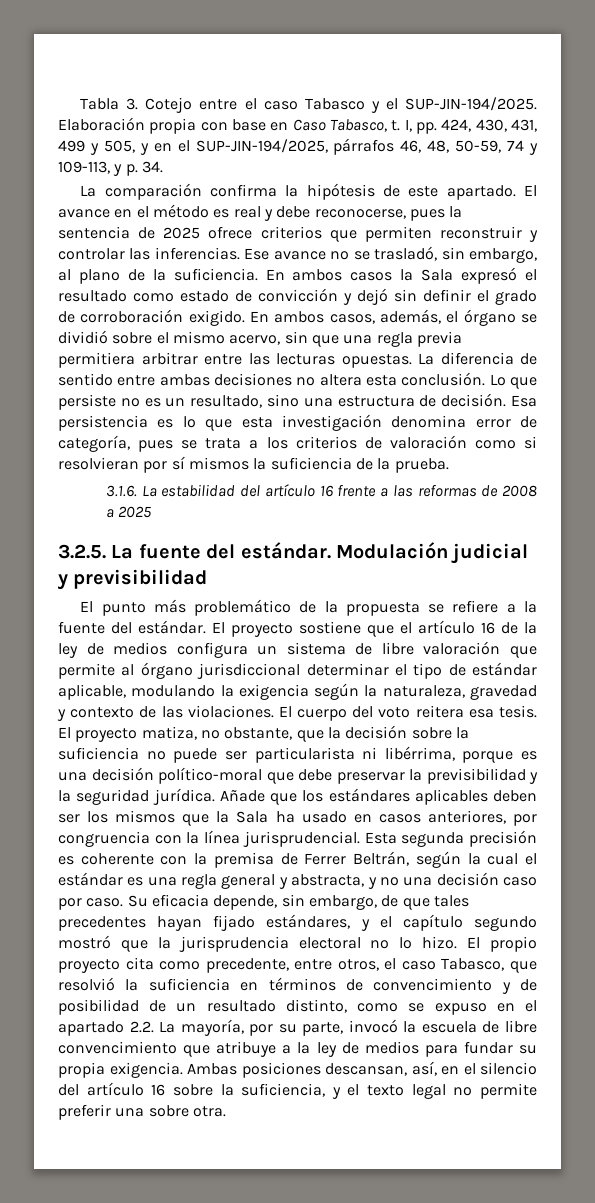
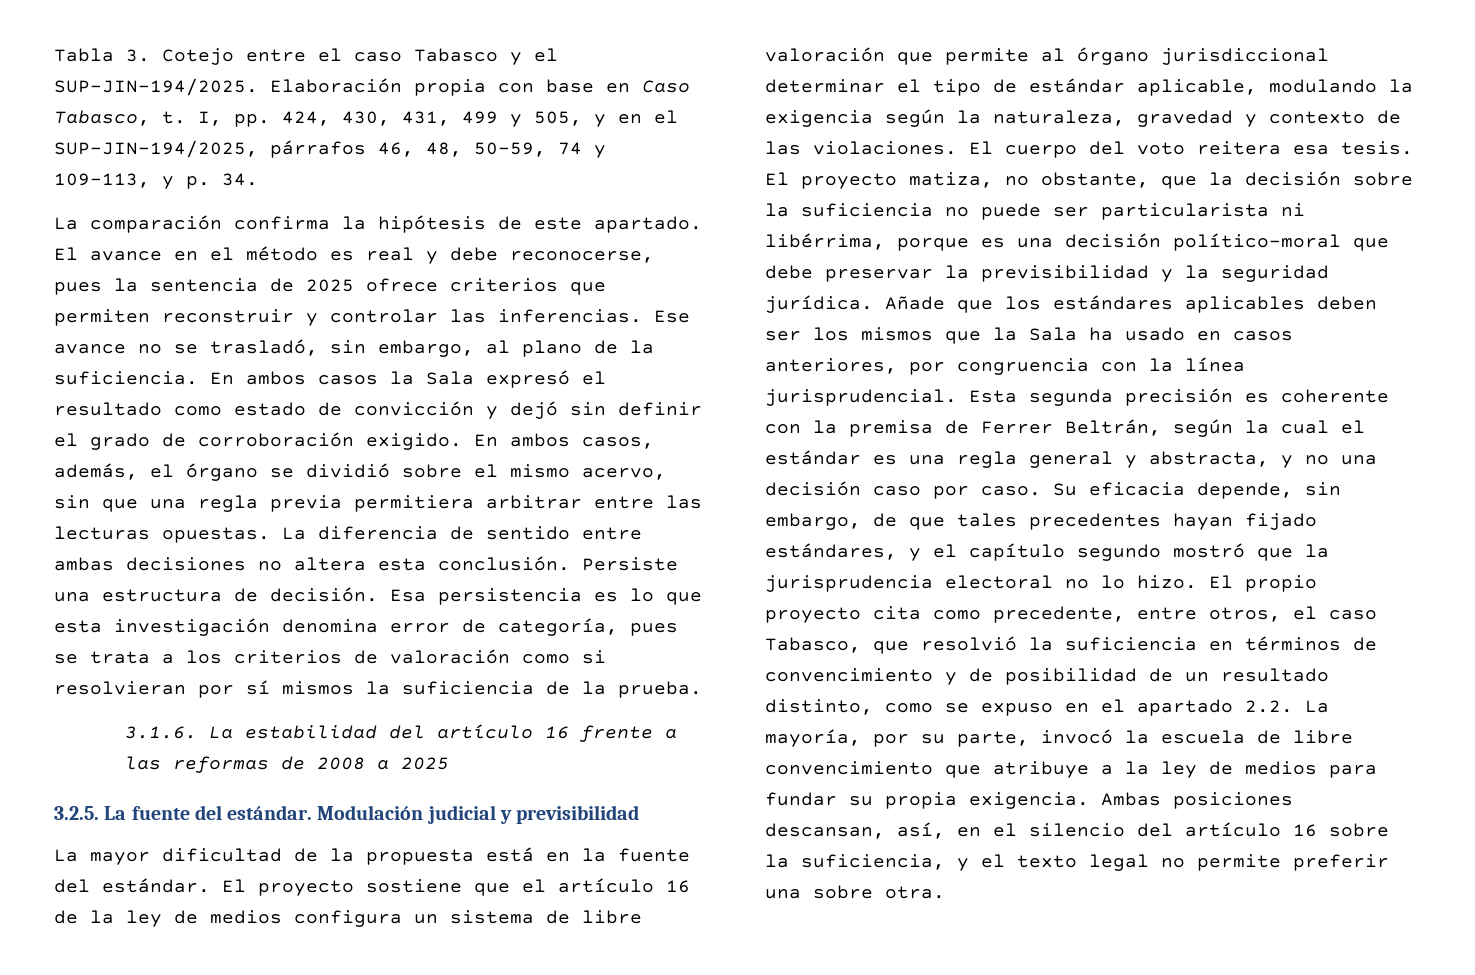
- Lo que persiste no es un resultado, sino una estructura de decisión.
+ Persiste una estructura de decisión.
- El punto más problemático de la propuesta se refiere a la fuente del estándar.
+ La mayor dificultad de la propuesta está en la fuente del estándar.

